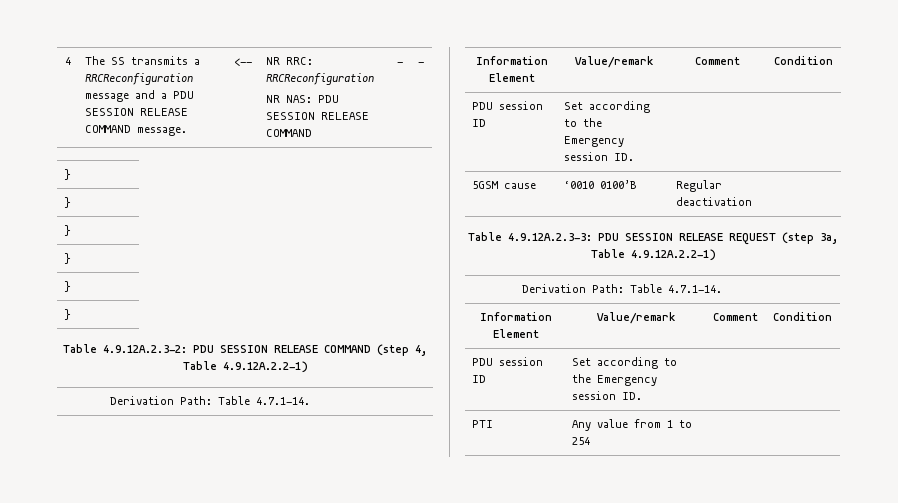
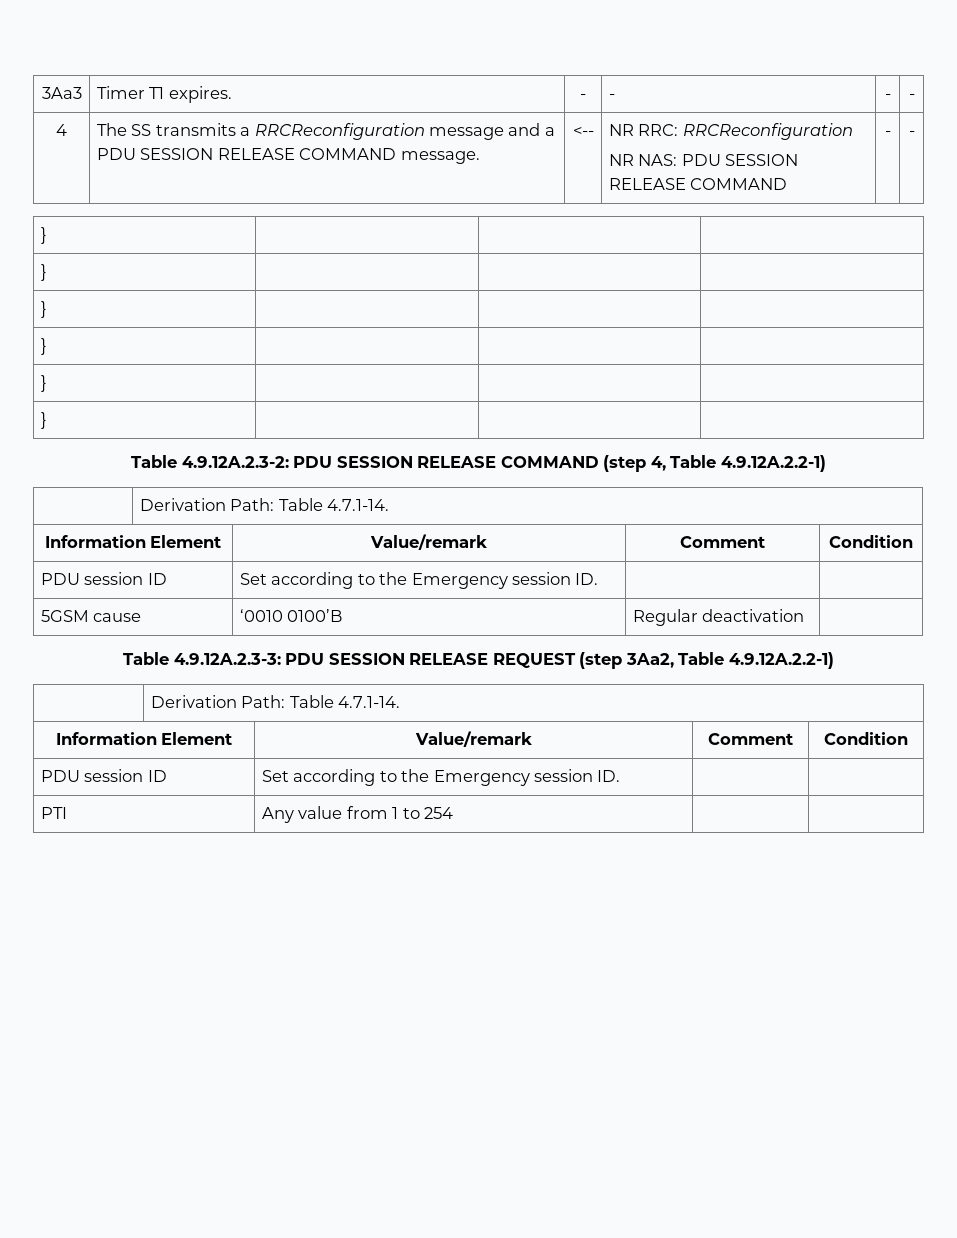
+ 3Aa3 | Timer T1 expires. | - | - | - | -
- Table 4.9.12A.2.3-3: PDU SESSION RELEASE REQUEST (step 3a, Table 4.9.12A.2.2-1)
+ Table 4.9.12A.2.3-3: PDU SESSION RELEASE REQUEST (step 3Aa2, Table 4.9.12A.2.2-1)

